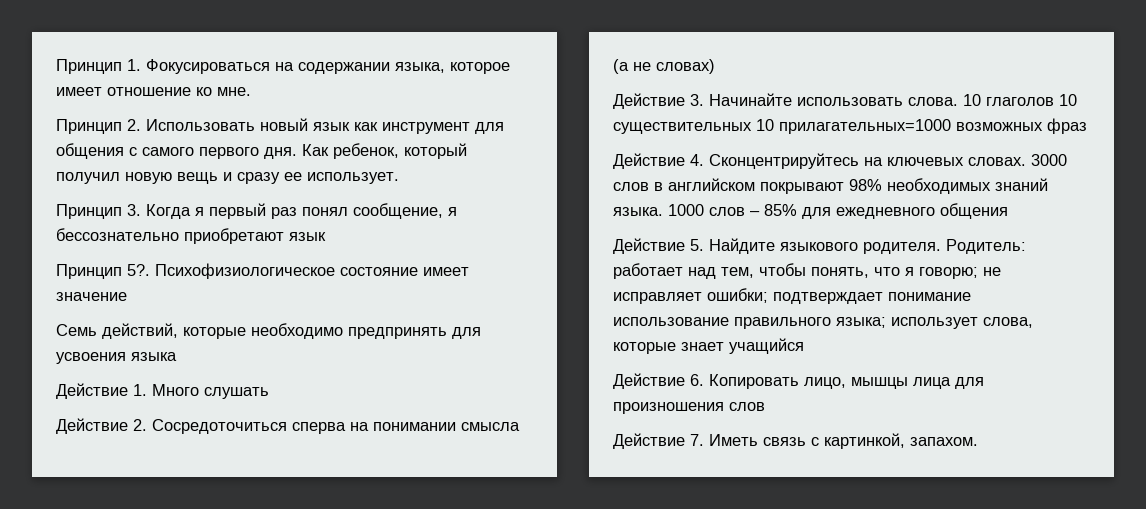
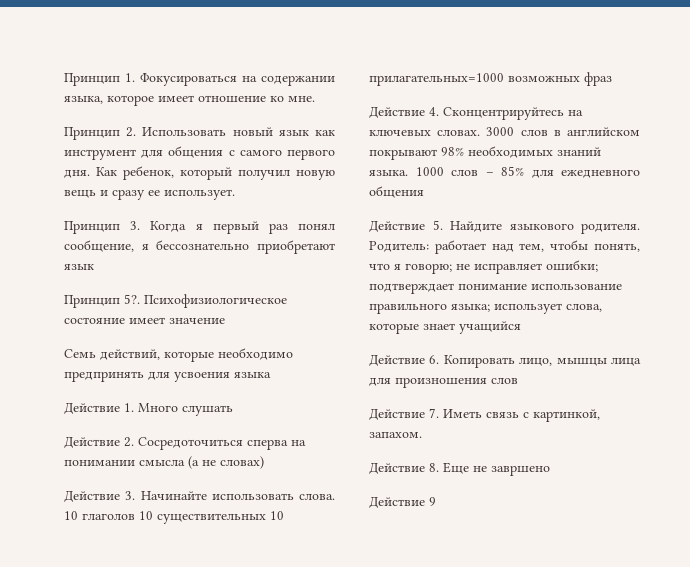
+ Действие 8. Еще не завршено
+ Действие 9

